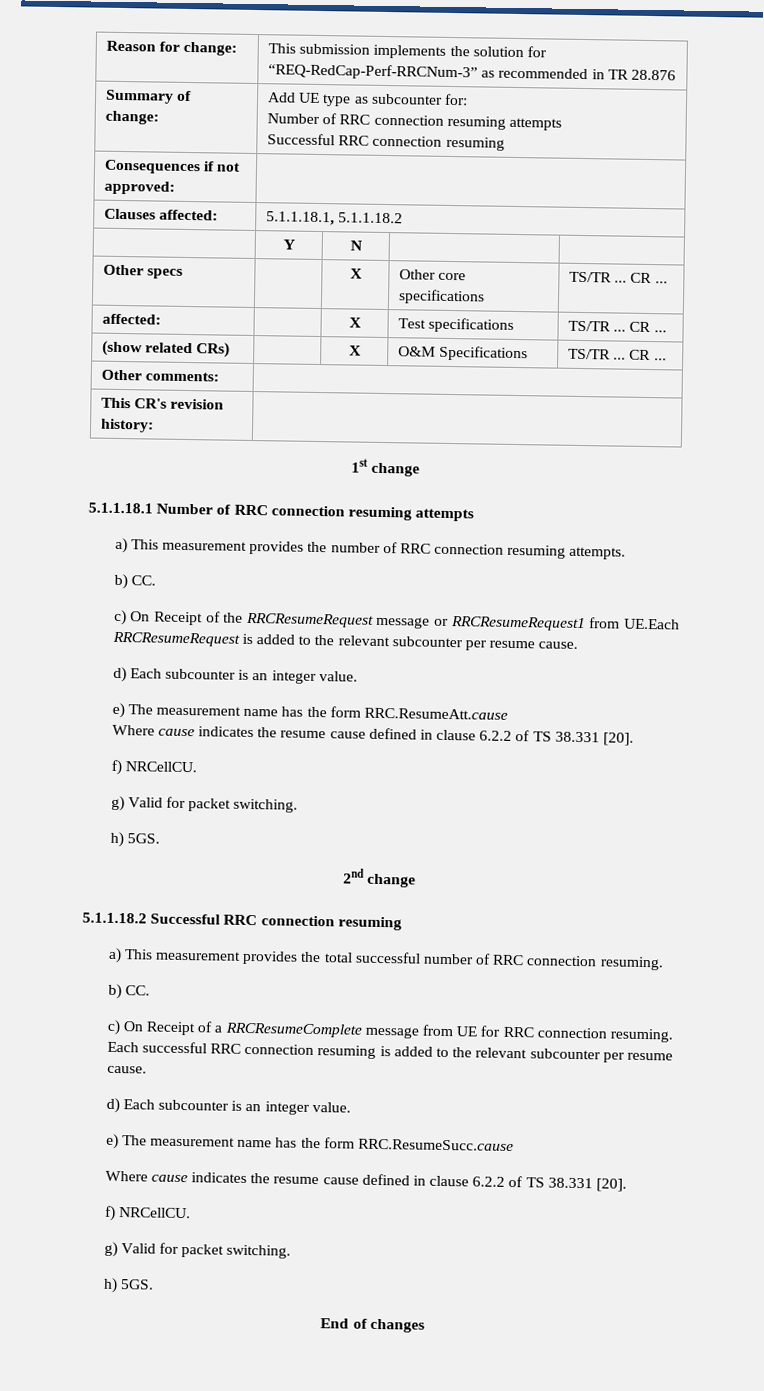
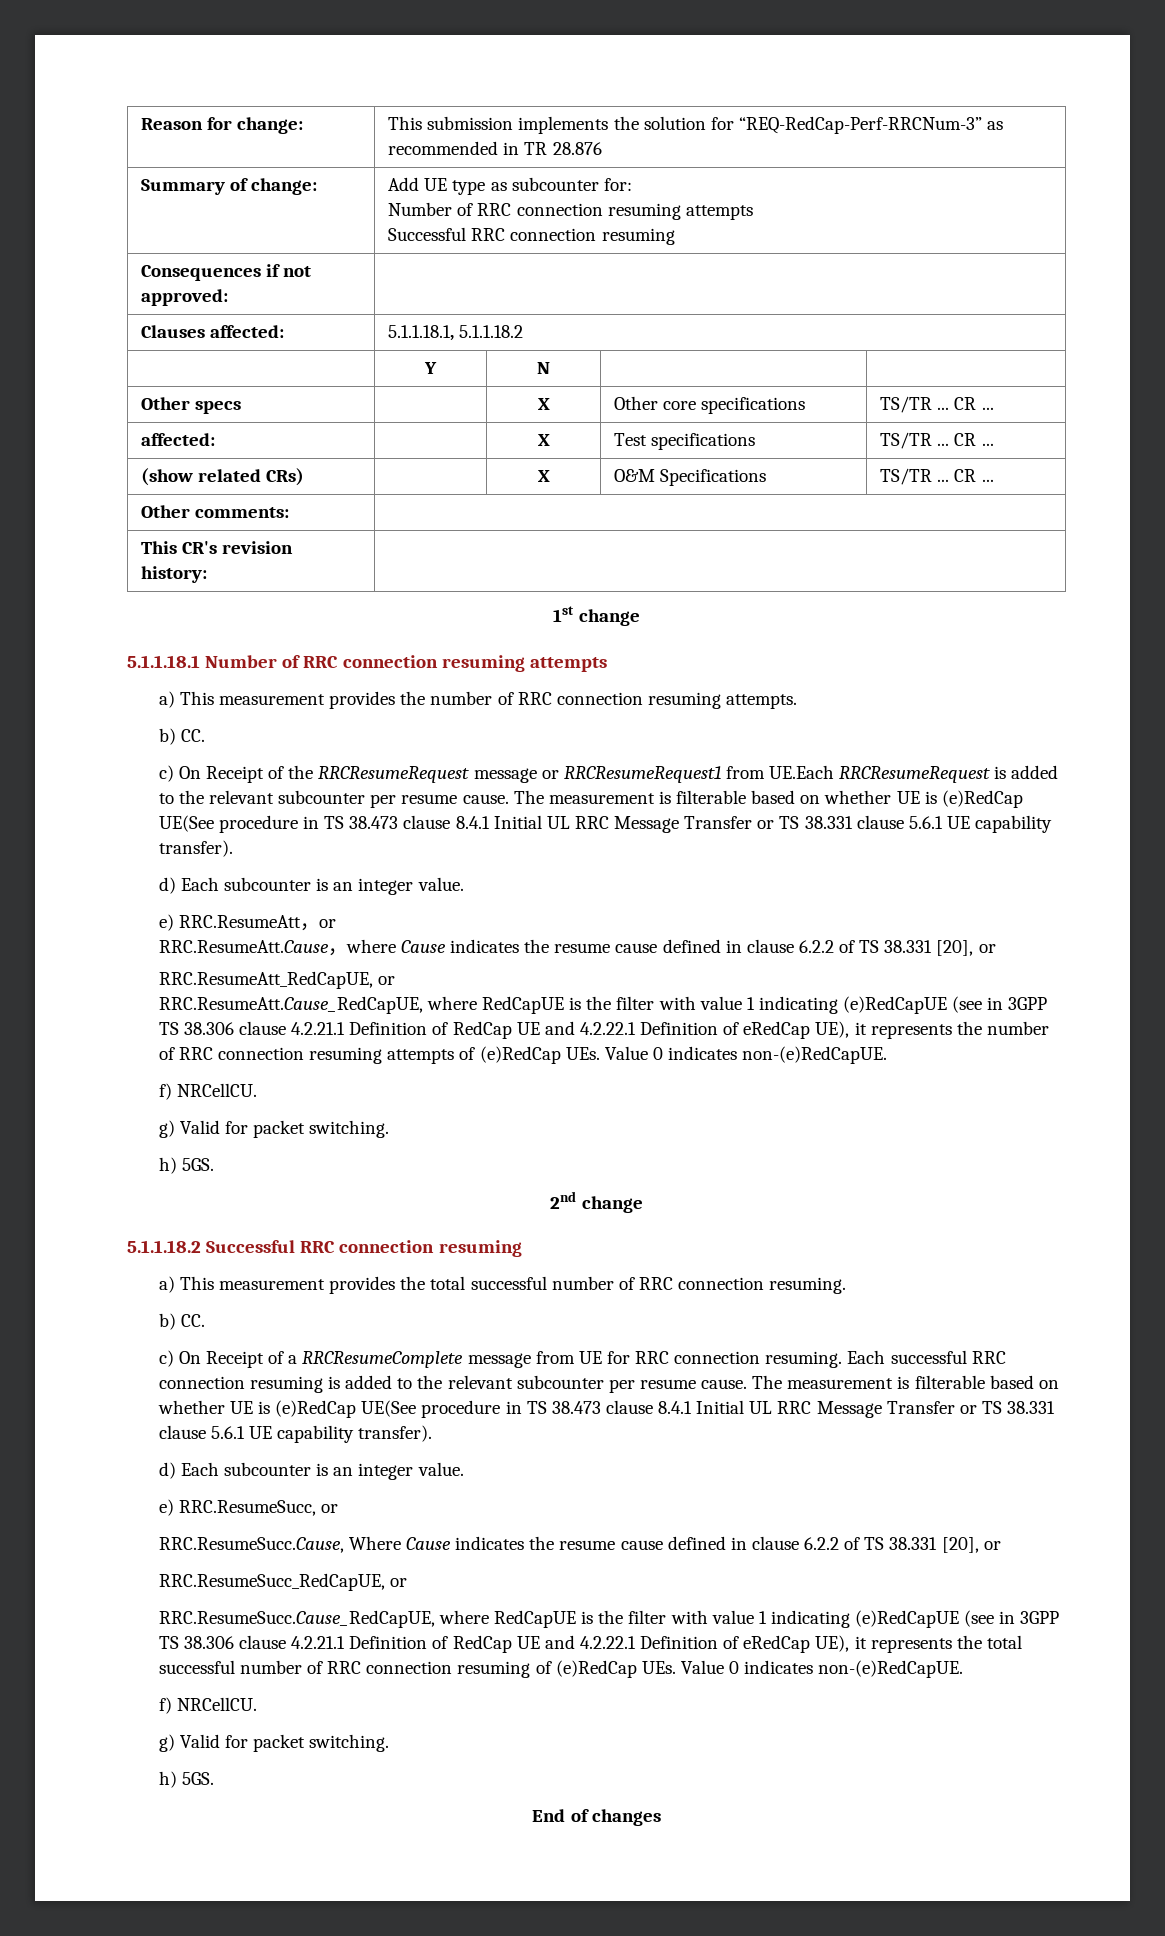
- c) On Receipt of the RRCResumeRequest message or RRCResumeRequest1 from UE.Each RRCResumeRequest is added to the relevant subcounter per resume cause.
+ c) On Receipt of the RRCResumeRequest message or RRCResumeRequest1 from UE.Each RRCResumeRequest is added to the relevant subcounter per resume cause. The measurement is filterable based on whether UE is (e)RedCap UE(See procedure in TS 38.473 clause 8.4.1 Initial UL RRC Message Transfer or TS 38.331 clause 5.6.1 UE capability transfer).
  d) Each subcounter is an integer value.
- e) The measurement name has the form RRC.ResumeAtt.cause
- Where cause indicates the resume cause defined in clause 6.2.2 of TS 38.331 [20].
+ e) RRC.ResumeAtt，or
+ RRC.ResumeAtt.Cause，where Cause indicates the resume cause defined in clause 6.2.2 of TS 38.331 [20], or
+ RRC.ResumeAtt_RedCapUE, or
+ RRC.ResumeAtt.Cause_RedCapUE, where RedCapUE is the filter with value 1 indicating (e)RedCapUE (see in 3GPP TS 38.306 clause 4.2.21.1 Definition of RedCap UE and 4.2.22.1 Definition of eRedCap UE), it represents the number of RRC connection resuming attempts of (e)RedCap UEs. Value 0 indicates non-(e)RedCapUE.
- Each successful RRC connection resuming is added to the relevant subcounter per resume cause.
+ Each successful RRC connection resuming is added to the relevant subcounter per resume cause. The measurement is filterable based on whether UE is (e)RedCap UE(See procedure in TS 38.473 clause 8.4.1 Initial UL RRC Message Transfer or TS 38.331 clause 5.6.1 UE capability transfer).
  d) Each subcounter is an integer value.
- e) The measurement name has the form RRC.ResumeSucc.cause
- Where cause indicates the resume cause defined in clause 6.2.2 of TS 38.331 [20].
+ e) RRC.ResumeSucc, or
+ RRC.ResumeSucc.Cause, Where Cause indicates the resume cause defined in clause 6.2.2 of TS 38.331 [20], or
+ RRC.ResumeSucc_RedCapUE, or
+ RRC.ResumeSucc.Cause_RedCapUE, where RedCapUE is the filter with value 1 indicating (e)RedCapUE (see in 3GPP TS 38.306 clause 4.2.21.1 Definition of RedCap UE and 4.2.22.1 Definition of eRedCap UE), it represents the total successful number of RRC connection resuming of (e)RedCap UEs. Value 0 indicates non-(e)RedCapUE.

